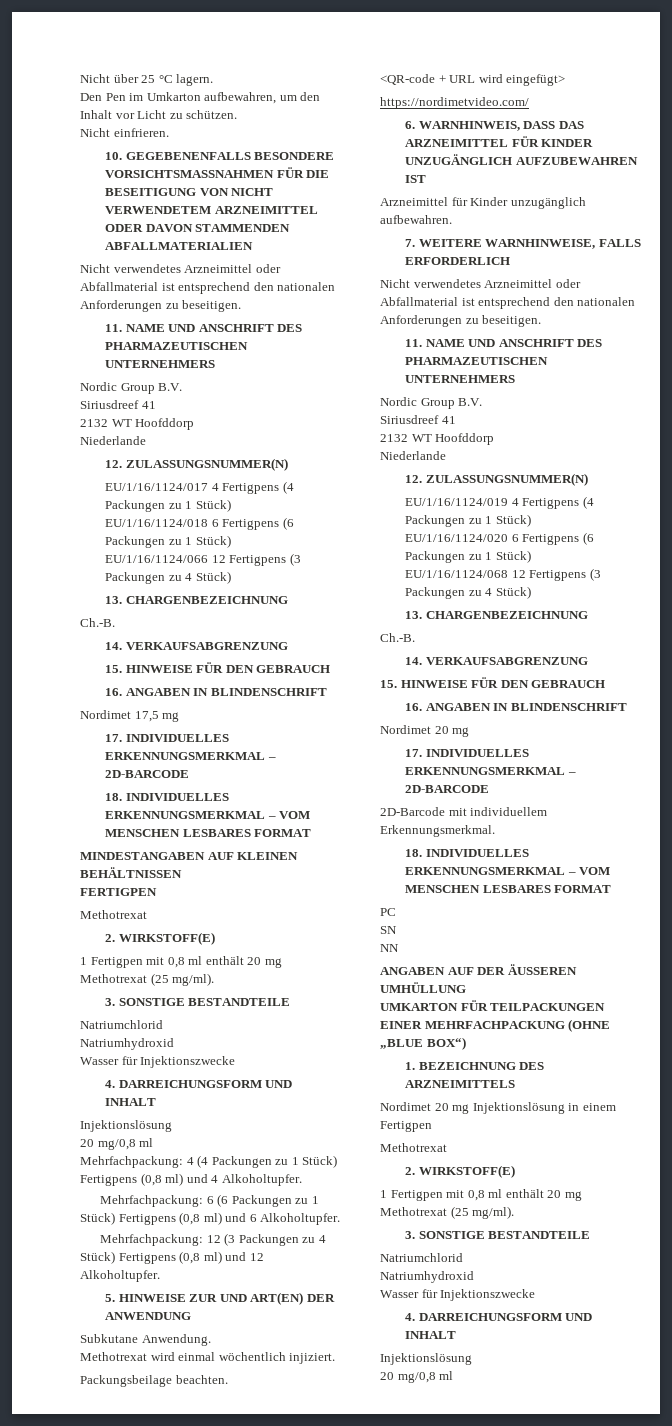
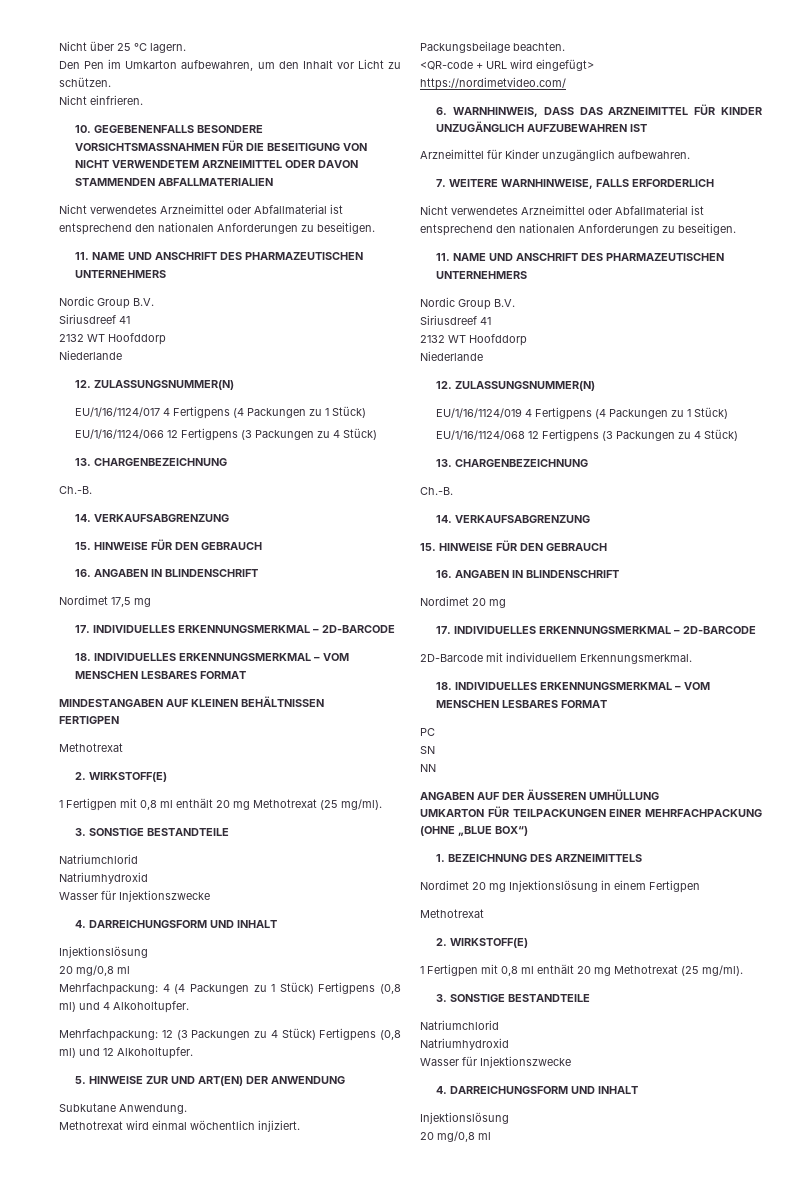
- EU/1/16/1124/018 6 Fertigpens (6 Packungen zu 1 Stück)
- Mehrfachpackung: 6 (6 Packungen zu 1 Stück) Fertigpens (0,8 ml) und 6 Alkoholtupfer.
- EU/1/16/1124/020 6 Fertigpens (6 Packungen zu 1 Stück)

